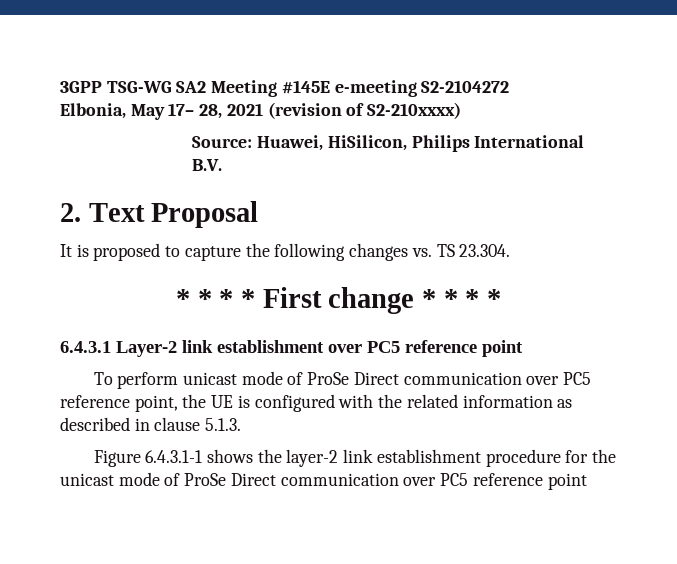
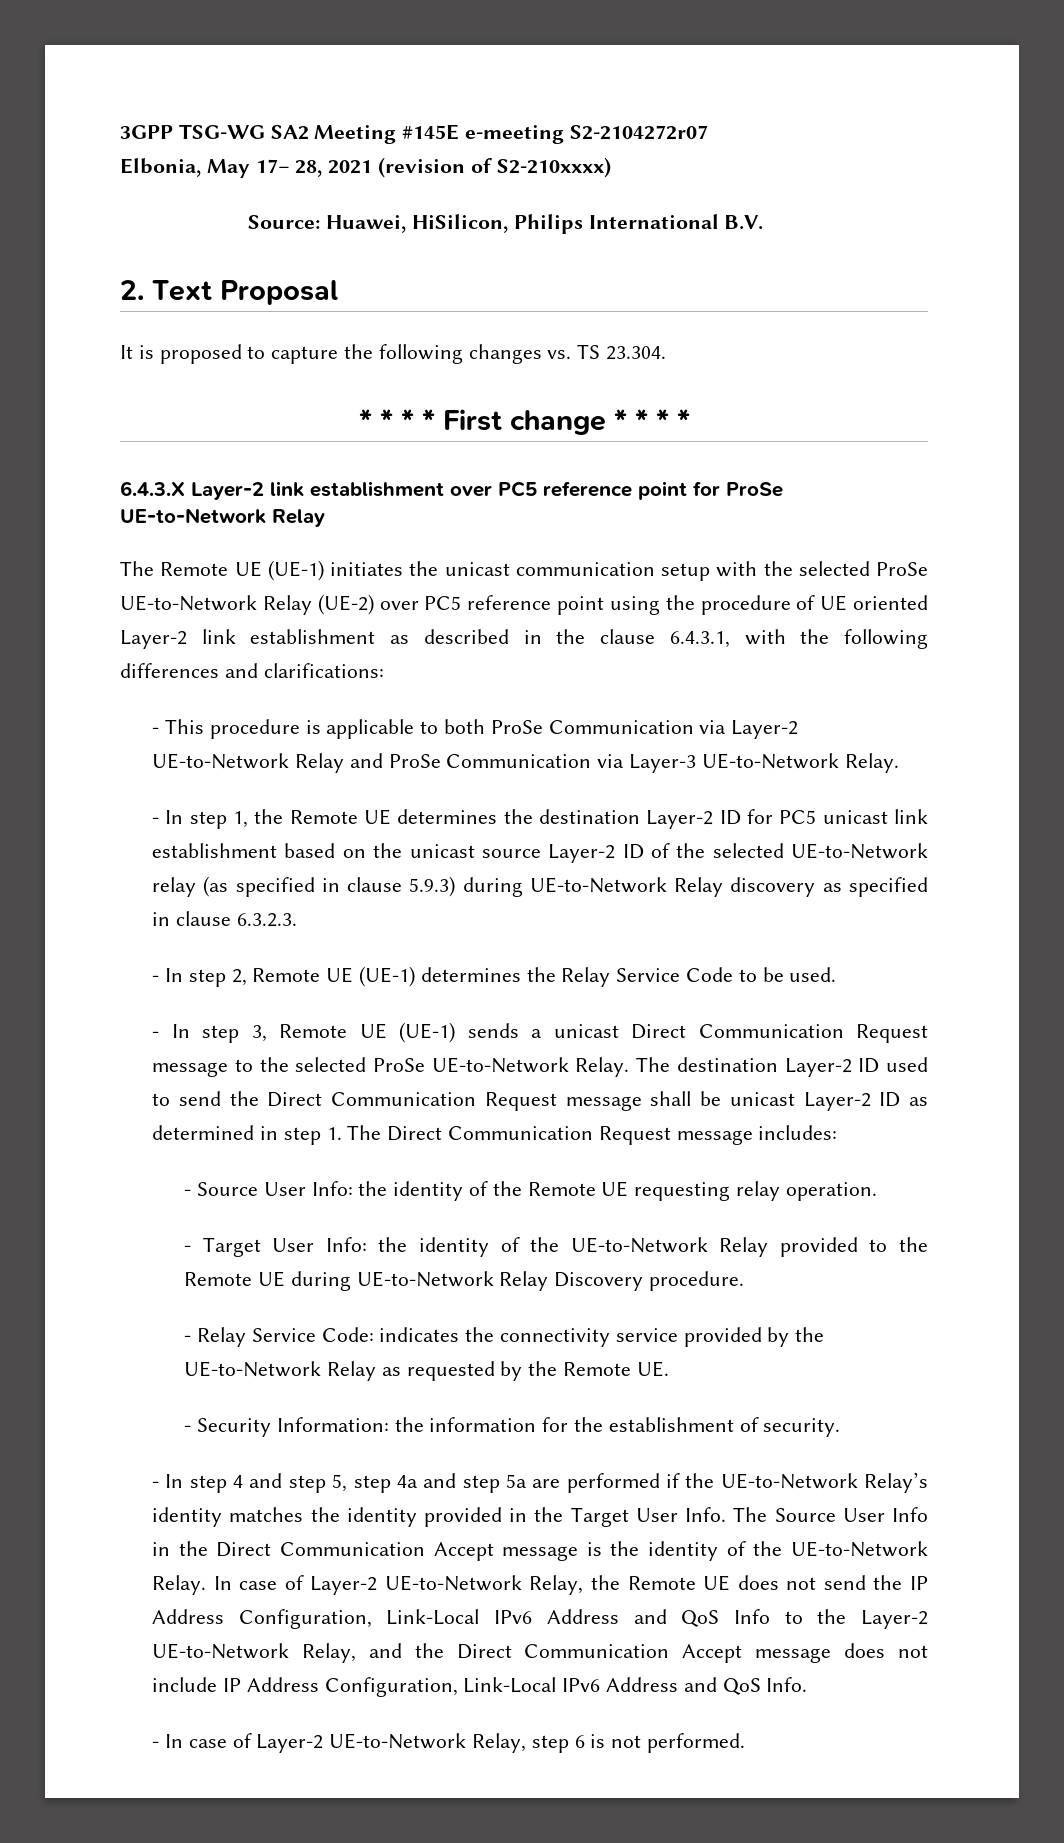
- 3GPP TSG-WG SA2 Meeting #145E e-meeting S2-2104272
+ 3GPP TSG-WG SA2 Meeting #145E e-meeting S2-2104272r07
- 6.4.3.1 Layer-2 link establishment over PC5 reference point
- To perform unicast mode of ProSe Direct communication over PC5 reference point, the UE is configured with the related information as described in clause 5.1.3.
- Figure 6.4.3.1-1 shows the layer-2 link establishment procedure for the unicast mode of ProSe Direct communication over PC5 reference point
+ 6.4.3.X Layer-2 link establishment over PC5 reference point for ProSe UE-to-Network Relay
+ The Remote UE (UE-1) initiates the unicast communication setup with the selected ProSe UE-to-Network Relay (UE-2) over PC5 reference point using the procedure of UE oriented Layer-2 link establishment as described in the clause 6.4.3.1, with the following differences and clarifications:
+ - This procedure is applicable to both ProSe Communication via Layer-2 UE-to-Network Relay and ProSe Communication via Layer-3 UE-to-Network Relay.
+ - In step 1, the Remote UE determines the destination Layer-2 ID for PC5 unicast link establishment based on the unicast source Layer-2 ID of the selected UE-to-Network relay (as specified in clause 5.9.3) during UE-to-Network Relay discovery as specified in clause 6.3.2.3.
+ - In step 2, Remote UE (UE-1) determines the Relay Service Code to be used.
+ - In step 3, Remote UE (UE-1) sends a unicast Direct Communication Request message to the selected ProSe UE-to-Network Relay. The destination Layer-2 ID used to send the Direct Communication Request message shall be unicast Layer-2 ID as determined in step 1. The Direct Communication Request message includes:
+ - Source User Info: the identity of the Remote UE requesting relay operation.
+ - Target User Info: the identity of the UE-to-Network Relay provided to the Remote UE during UE-to-Network Relay Discovery procedure.
+ - Relay Service Code: indicates the connectivity service provided by the UE-to-Network Relay as requested by the Remote UE.
+ - Security Information: the information for the establishment of security.
+ - In step 4 and step 5, step 4a and step 5a are performed if the UE-to-Network Relay’s identity matches the identity provided in the Target User Info. The Source User Info in the Direct Communication Accept message is the identity of the UE-to-Network Relay. In case of Layer-2 UE-to-Network Relay, the Remote UE does not send the IP Address Configuration, Link-Local IPv6 Address and QoS Info to the Layer-2 UE-to-Network Relay, and the Direct Communication Accept message does not include IP Address Configuration, Link-Local IPv6 Address and QoS Info.
+ - In case of Layer-2 UE-to-Network Relay, step 6 is not performed.

